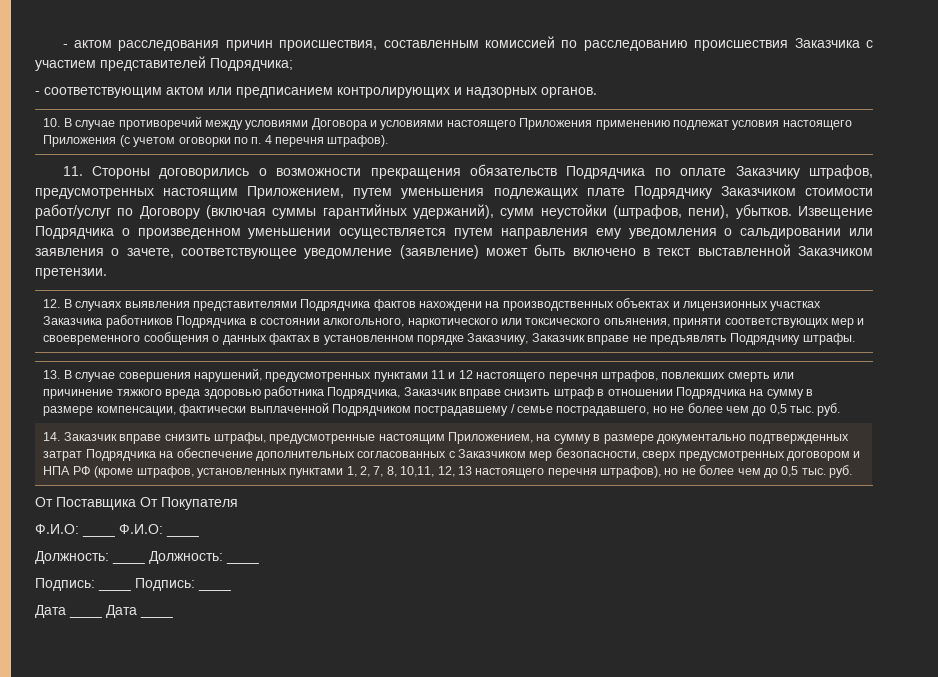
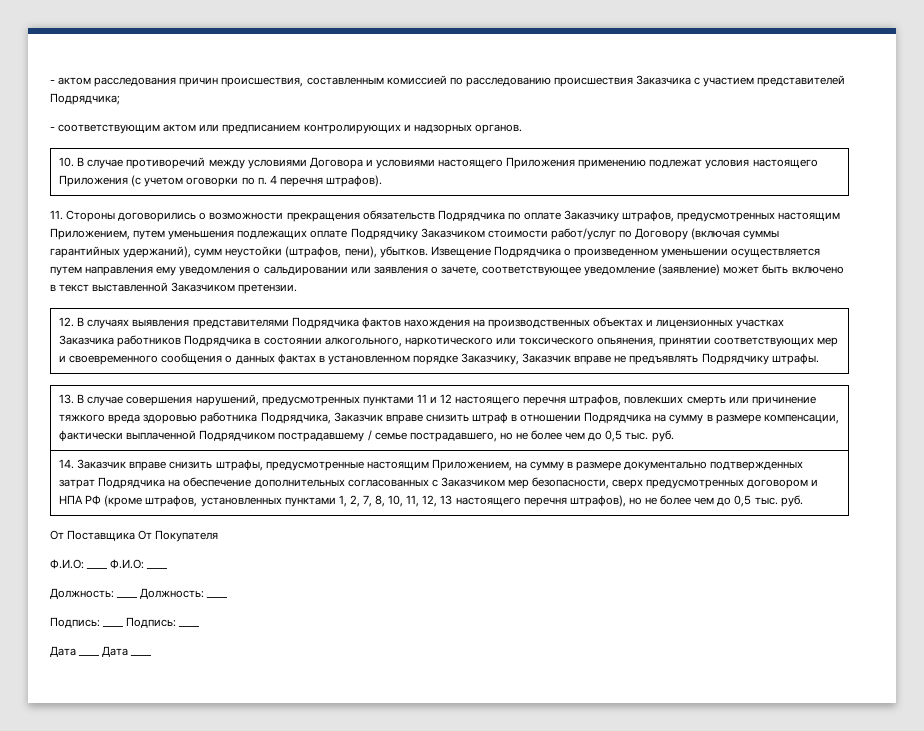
- 11. Стороны договорились о возможности прекращения обязательств Подрядчика по оплате Заказчику штрафов, предусмотренных настоящим Приложением, путем уменьшения подлежащих плате Подрядчику Заказчиком стоимости работ/услуг по Договору (включая суммы гарантийных удержаний), сумм неустойки (штрафов, пени), убытков.
+ 11. Стороны договорились о возможности прекращения обязательств Подрядчика по оплате Заказчику штрафов, предусмотренных настоящим Приложением, путем уменьшения подлежащих оплате Подрядчику Заказчиком стоимости работ/услуг по Договору (включая суммы гарантийных удержаний), сумм неустойки (штрафов, пени), убытков.
- 12. В случаях выявления представителями Подрядчика фактов нахождени на производственных объектах и лицензионных участках Заказчика работников Подрядчика в состоянии алкогольного, наркотического или токсического опьянения, приняти соответствующих мер и своевременного сообщения о данных фактах в установленном порядке Заказчику, Заказчик вправе не предъявлять Подрядчику штрафы.
+ 12. В случаях выявления представителями Подрядчика фактов нахождения на производственных объектах и лицензионных участках Заказчика работников Подрядчика в состоянии алкогольного, наркотического или токсического опьянения, принятии соответствующих мер и своевременного сообщения о данных фактах в установленном порядке Заказчику, Заказчик вправе не предъявлять Подрядчику штрафы.
- 14. Заказчик вправе снизить штрафы, предусмотренные настоящим Приложением, на сумму в размере документально подтвержденных затрат Подрядчика на обеспечение дополнительных согласованных с Заказчиком мер безопасности, сверх предусмотренных договором и НПА РФ (кроме штрафов, установленных пунктами 1, 2, 7, 8, 10,11, 12, 13 настоящего перечня штрафов), но не более чем до 0,5 тыс. руб.
+ 14. Заказчик вправе снизить штрафы, предусмотренные настоящим Приложением, на сумму в размере документально подтвержденных затрат Подрядчика на обеспечение дополнительных согласованных с Заказчиком мер безопасности, сверх предусмотренных договором и НПА РФ (кроме штрафов, установленных пунктами 1, 2, 7, 8, 10, 11, 12, 13 настоящего перечня штрафов), но не более чем до 0,5 тыс. руб.

